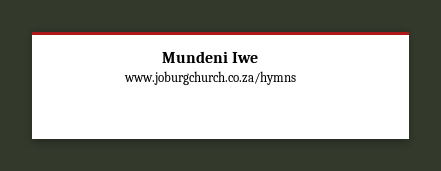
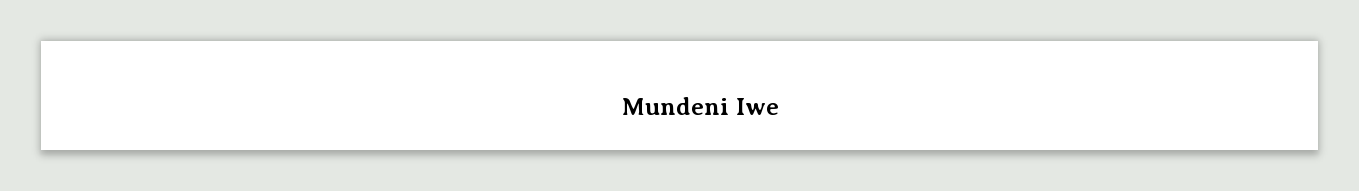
- www.joburgchurch.co.za/hymns

